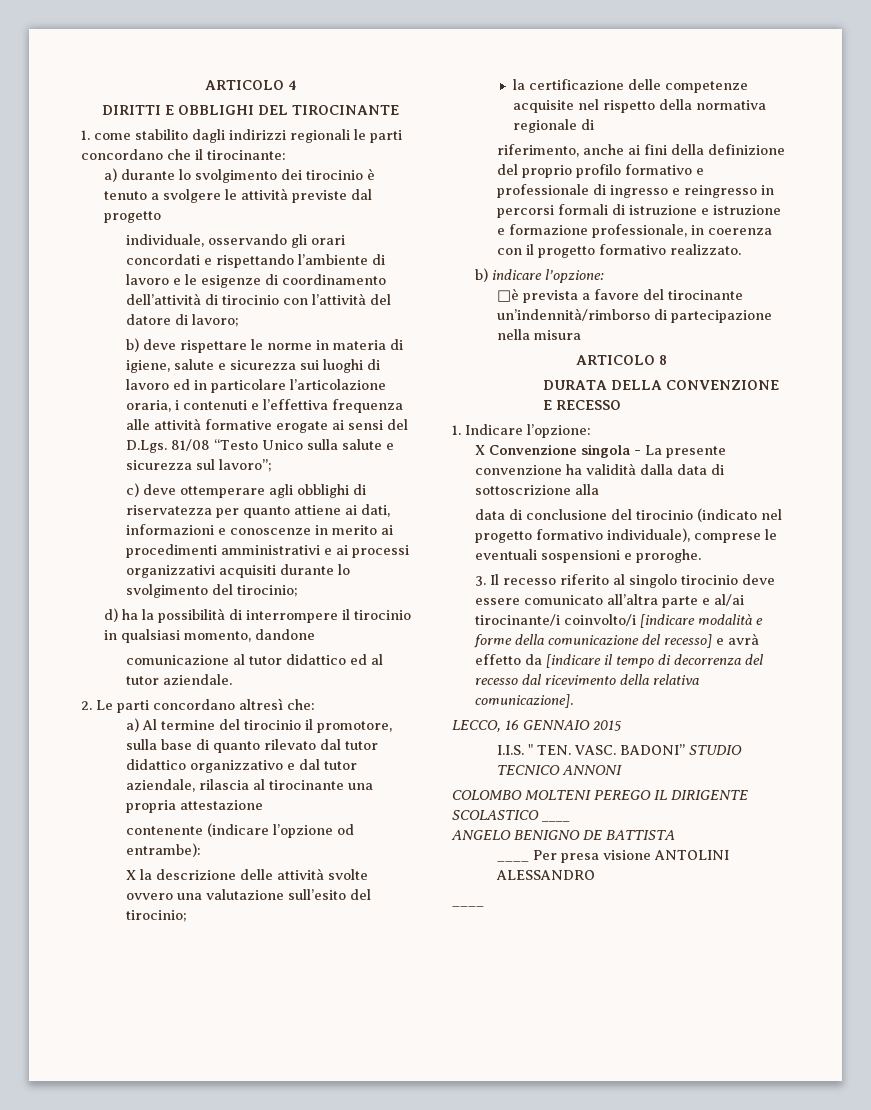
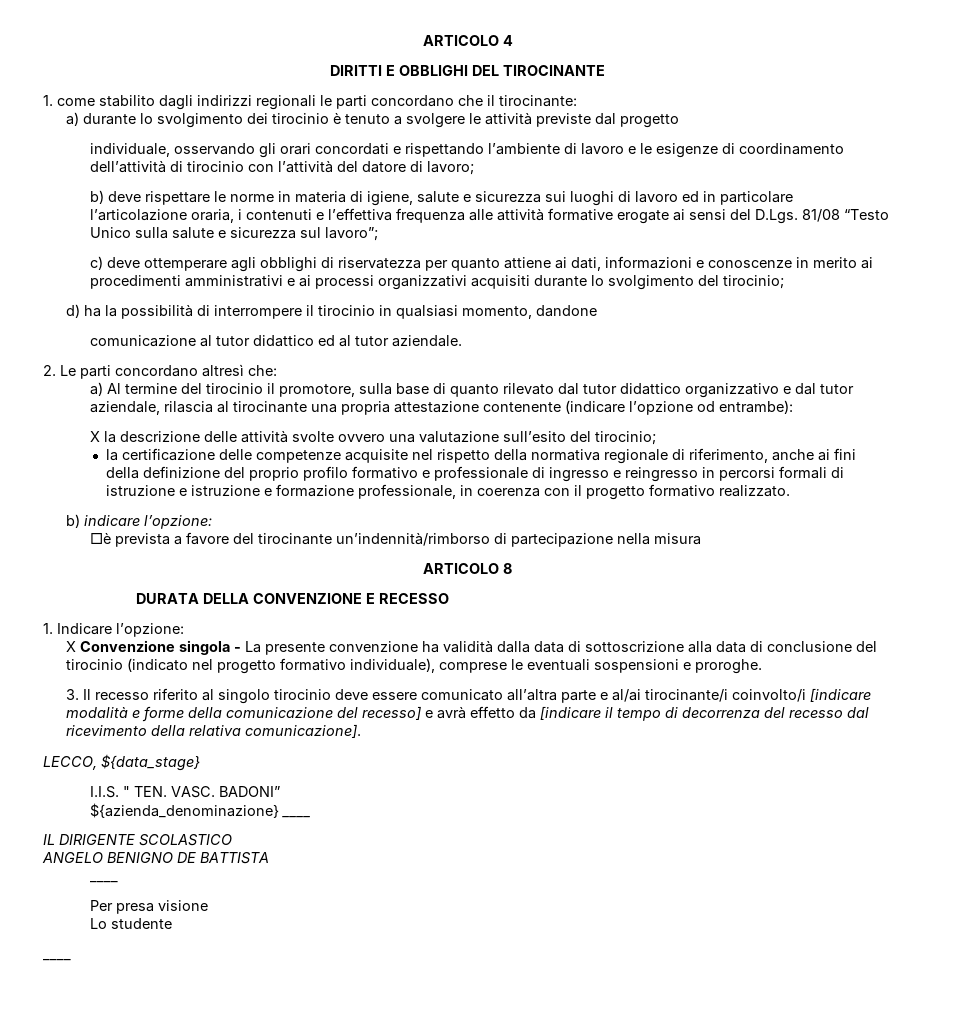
- a) Al termine del tirocinio il promotore, sulla base di quanto rilevato dal tutor didattico organizzativo e dal tutor aziendale, rilascia al tirocinante una propria attestazione
- contenente (indicare l’opzione od entrambe):
+ a) Al termine del tirocinio il promotore, sulla base di quanto rilevato dal tutor didattico organizzativo e dal tutor aziendale, rilascia al tirocinante una propria attestazione contenente (indicare l’opzione od entrambe):
- la certificazione delle competenze acquisite nel rispetto della normativa regionale di
- riferimento, anche ai fini della definizione del proprio profilo formativo e professionale di ingresso e reingresso in percorsi formali di istruzione e istruzione e formazione professionale, in coerenza con il progetto formativo realizzato.
+ la certificazione delle competenze acquisite nel rispetto della normativa regionale di riferimento, anche ai fini della definizione del proprio profilo formativo e professionale di ingresso e reingresso in percorsi formali di istruzione e istruzione e formazione professionale, in coerenza con il progetto formativo realizzato.
- X Convenzione singola - La presente convenzione ha validità dalla data di sottoscrizione alla
- data di conclusione del tirocinio (indicato nel progetto formativo individuale), comprese le eventuali sospensioni e proroghe.
+ X Convenzione singola - La presente convenzione ha validità dalla data di sottoscrizione alla data di conclusione del tirocinio (indicato nel progetto formativo individuale), comprese le eventuali sospensioni e proroghe.
- LECCO, 16 GENNAIO 2015
+ LECCO, ${data_stage}
- BADONI” STUDIO TECNICO ANNONI
- COLOMBO MOLTENI PEREGO IL DIRIGENTE SCOLASTICO ____
+ BADONI”
+ ${azienda_denominazione} ____
+ IL DIRIGENTE SCOLASTICO
  ANGELO BENIGNO DE BATTISTA
- ____ Per presa visione ANTOLINI ALESSANDRO
+ ____
+ Per presa visione
+ Lo studente

